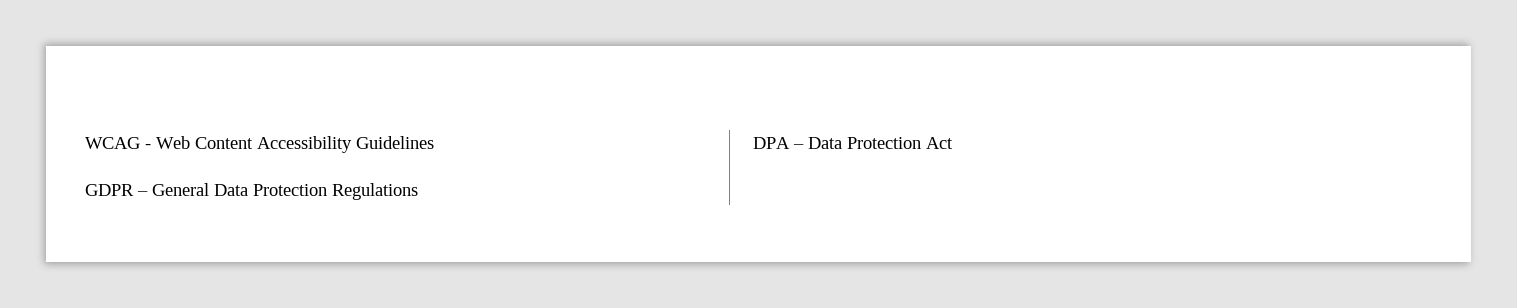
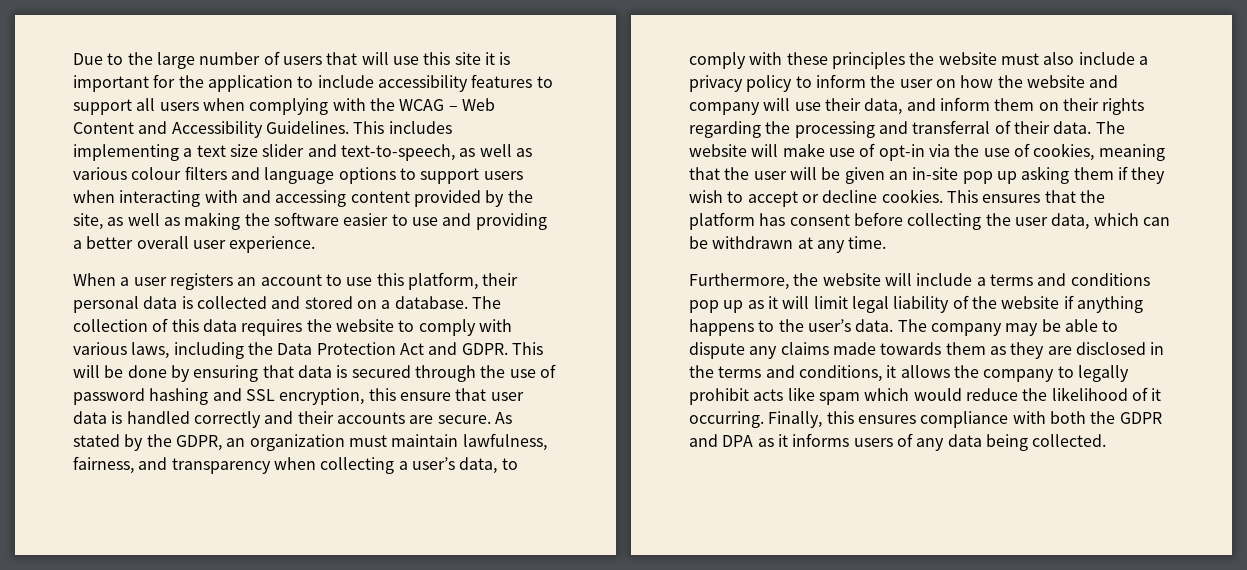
- WCAG - Web Content Accessibility Guidelines
- GDPR – General Data Protection Regulations
- DPA – Data Protection Act
+ Due to the large number of users that will use this site it is important for the application to include accessibility features to support all users when complying with the WCAG – Web Content and Accessibility Guidelines. This includes implementing a text size slider and text-to-speech, as well as various colour filters and language options to support users when interacting with and accessing content provided by the site, as well as making the software easier to use and providing a better overall user experience.
+ When a user registers an account to use this platform, their personal data is collected and stored on a database. The collection of this data requires the website to comply with various laws, including the Data Protection Act and GDPR. This will be done by ensuring that data is secured through the use of password hashing and SSL encryption, this ensure that user data is handled correctly and their accounts are secure. As stated by the GDPR, an organization must maintain lawfulness, fairness, and transparency when collecting a user’s data, to comply with these principles the website must also include a privacy policy to inform the user on how the website and company will use their data, and inform them on their rights regarding the processing and transferral of their data. The website will make use of opt-in via the use of cookies, meaning that the user will be given an in-site pop up asking them if they wish to accept or decline cookies. This ensures that the platform has consent before collecting the user data, which can be withdrawn at any time.
+ Furthermore, the website will include a terms and conditions pop up as it will limit legal liability of the website if anything happens to the user’s data. The company may be able to dispute any claims made towards them as they are disclosed in the terms and conditions, it allows the company to legally prohibit acts like spam which would reduce the likelihood of it occurring. Finally, this ensures compliance with both the GDPR and DPA as it informs users of any data being collected.

